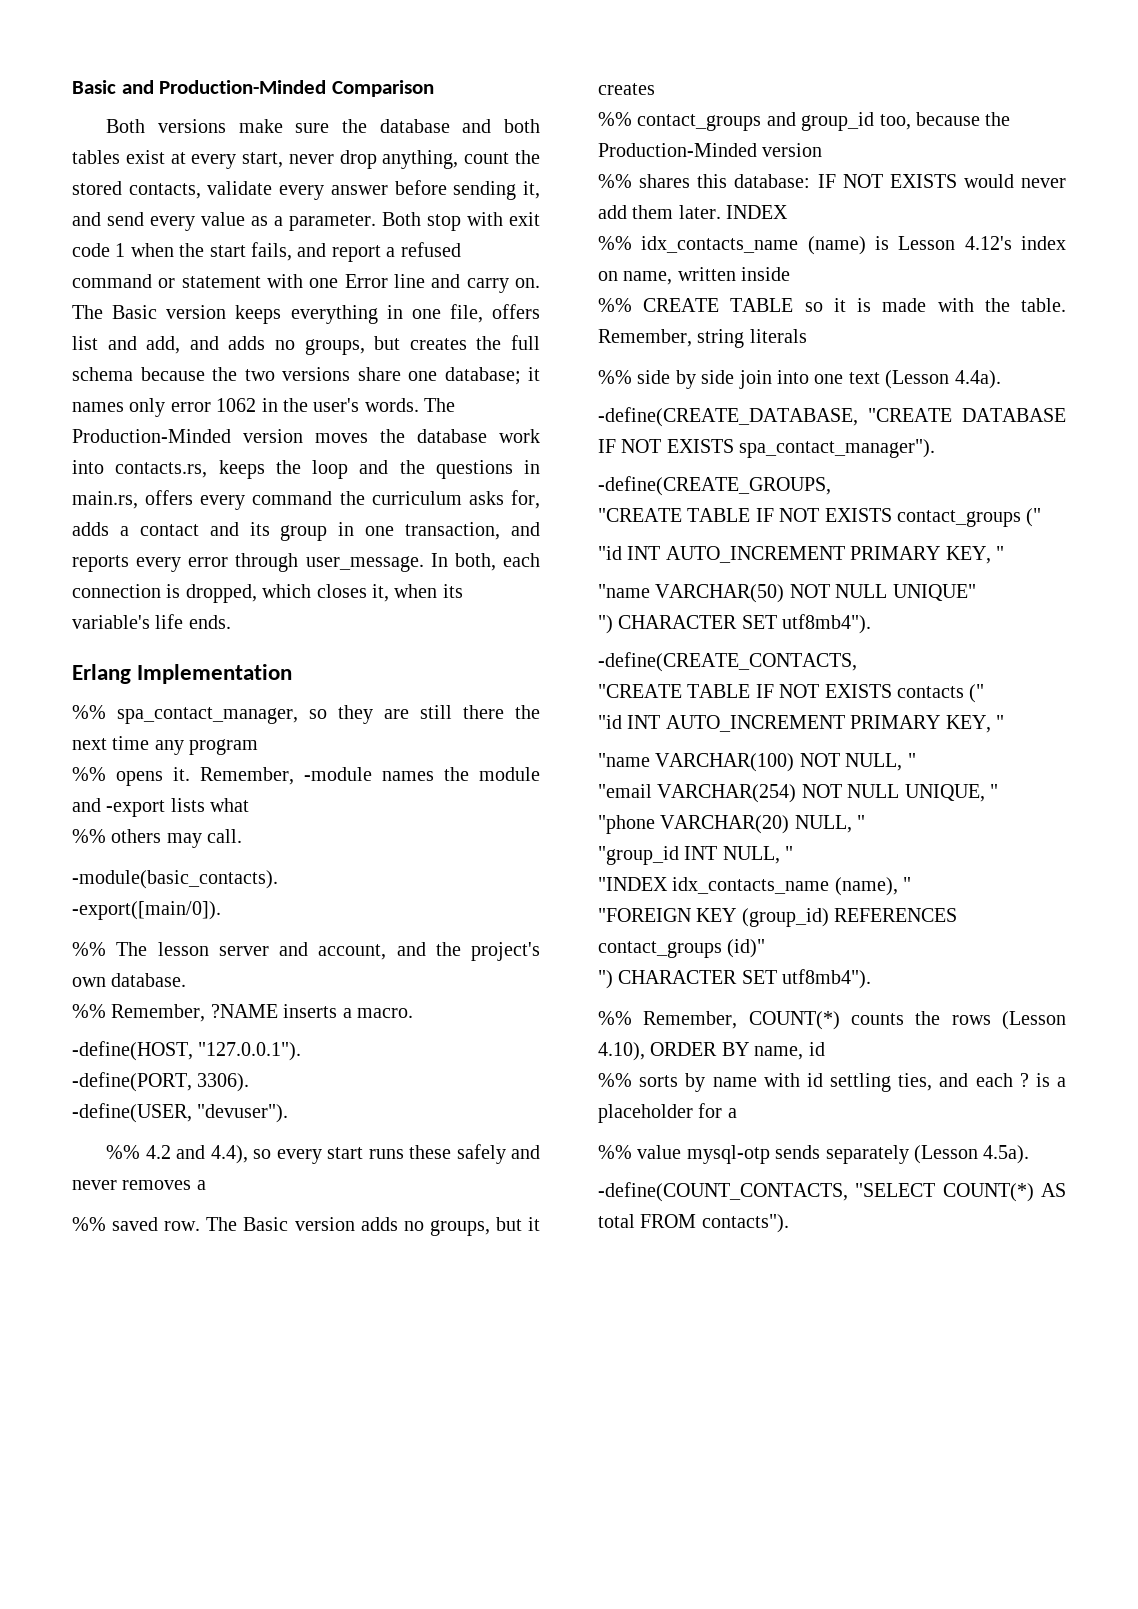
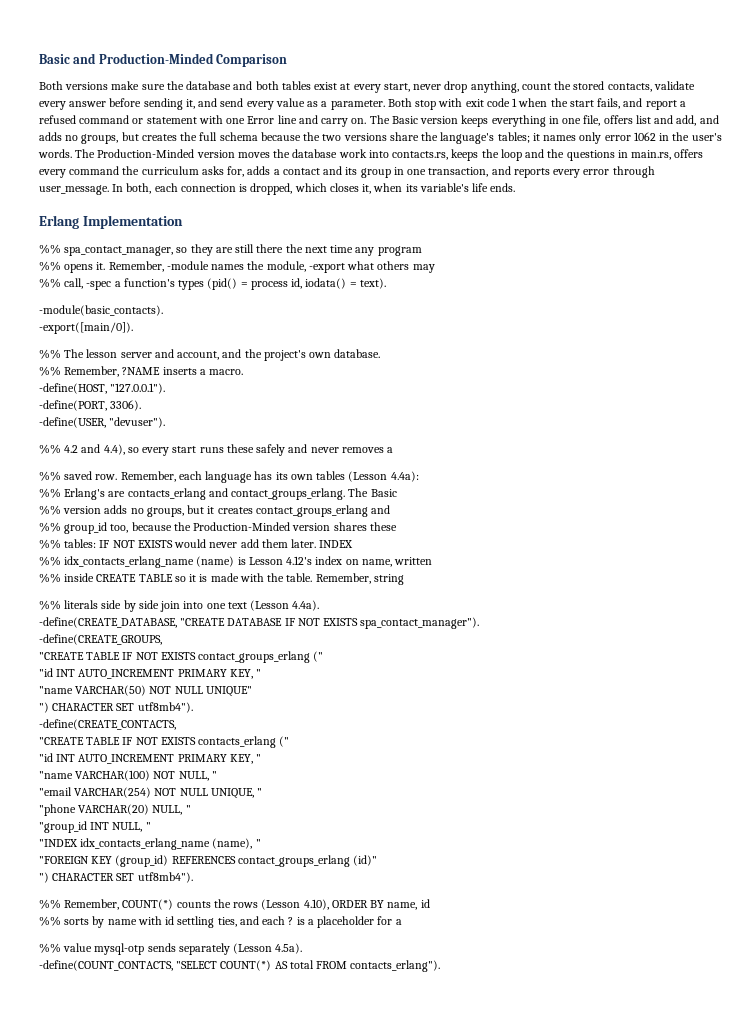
- The Basic version keeps everything in one file, offers list and add, and adds no groups, but creates the full schema because the two versions share one database; it names only error 1062 in the user's words.
+ The Basic version keeps everything in one file, offers list and add, and adds no groups, but creates the full schema because the two versions share the language's tables; it names only error 1062 in the user's words.
- Remember, -module names the module and -export lists what
- %% others may call.
+ Remember, -module names the module, -export what others may
+ %% call, -spec a function's types (pid() = process id, iodata() = text).
- The Basic version adds no groups, but it creates
- %% contact_groups and group_id too, because the Production-Minded version
- %% shares this database: IF NOT EXISTS would never add them later.
+ Remember, each language has its own tables (Lesson 4.4a):
+ %% Erlang's are contacts_erlang and contact_groups_erlang. The Basic
+ %% version adds no groups, but it creates contact_groups_erlang and
+ %% group_id too, because the Production-Minded version shares these
+ %% tables: IF NOT EXISTS would never add them later.
- %% idx_contacts_name (name) is Lesson 4.12's index on name, written inside
- %% CREATE TABLE so it is made with the table.
+ %% idx_contacts_erlang_name (name) is Lesson 4.12's index on name, written
+ %% inside CREATE TABLE so it is made with the table.
- Remember, string literals
- %% side by side join into one text (Lesson 4.4a).
+ Remember, string
+ %% literals side by side join into one text (Lesson 4.4a).
- "CREATE TABLE IF NOT EXISTS contact_groups ("
+ "CREATE TABLE IF NOT EXISTS contact_groups_erlang ("
- "CREATE TABLE IF NOT EXISTS contacts ("
+ "CREATE TABLE IF NOT EXISTS contacts_erlang ("
- "INDEX idx_contacts_name (name), "
+ "INDEX idx_contacts_erlang_name (name), "
- "FOREIGN KEY (group_id) REFERENCES contact_groups (id)"
+ "FOREIGN KEY (group_id) REFERENCES contact_groups_erlang (id)"
- -define(COUNT_CONTACTS, "SELECT COUNT(*) AS total FROM contacts").
+ -define(COUNT_CONTACTS, "SELECT COUNT(*) AS total FROM contacts_erlang").

